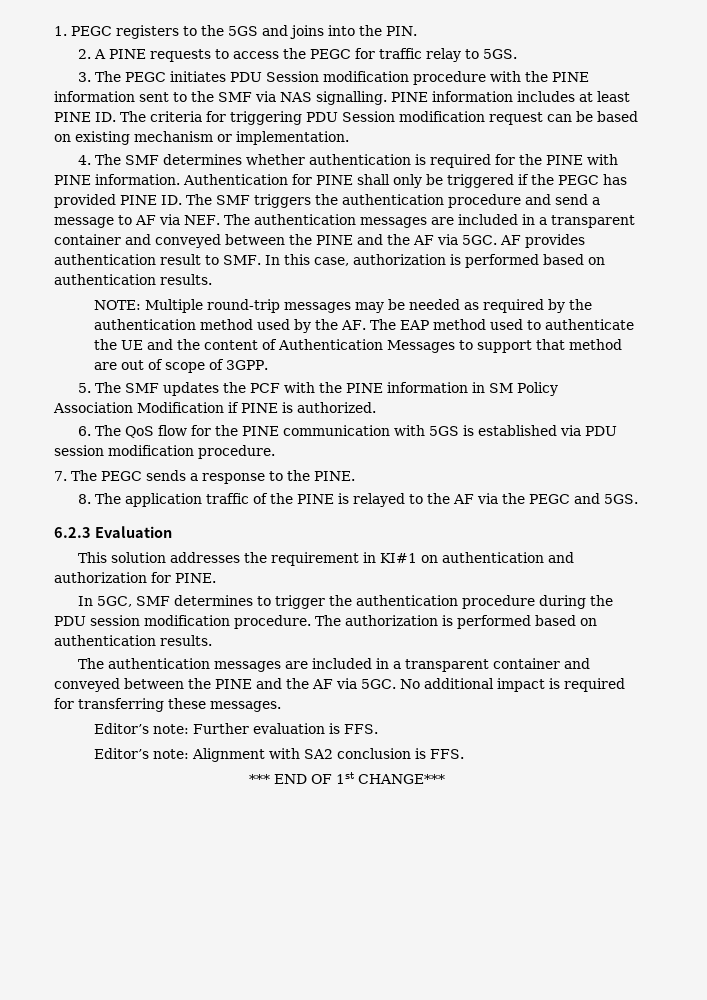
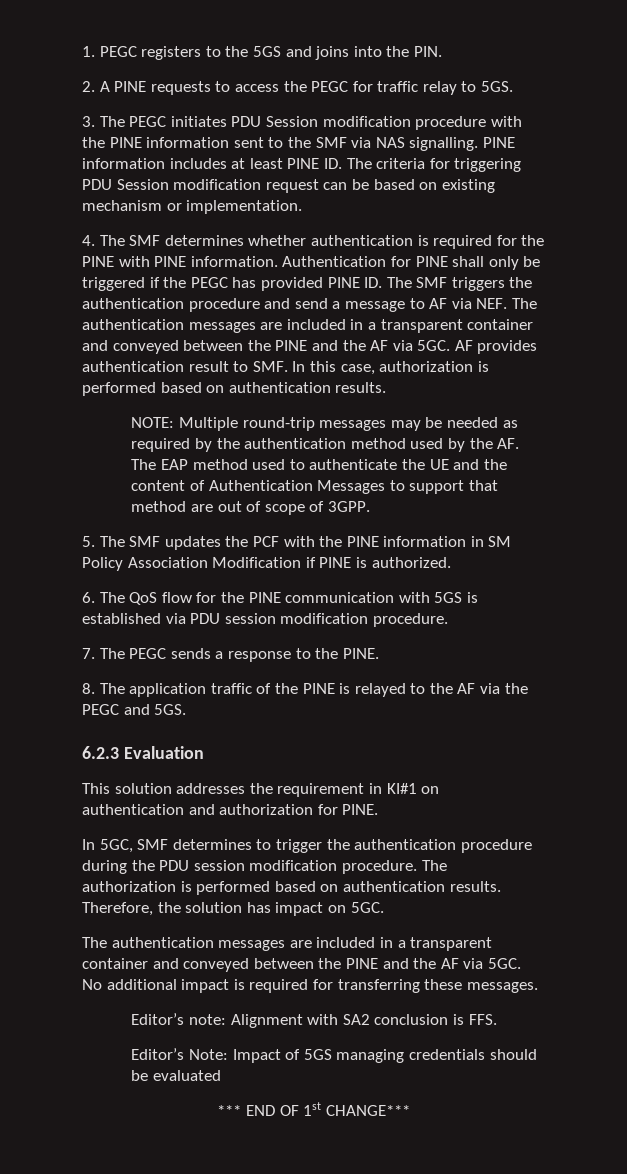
+ Therefore, the solution has impact on 5GC.
- Editor’s note: Further evaluation is FFS.
+ Editor’s Note: Impact of 5GS managing credentials should be evaluated

